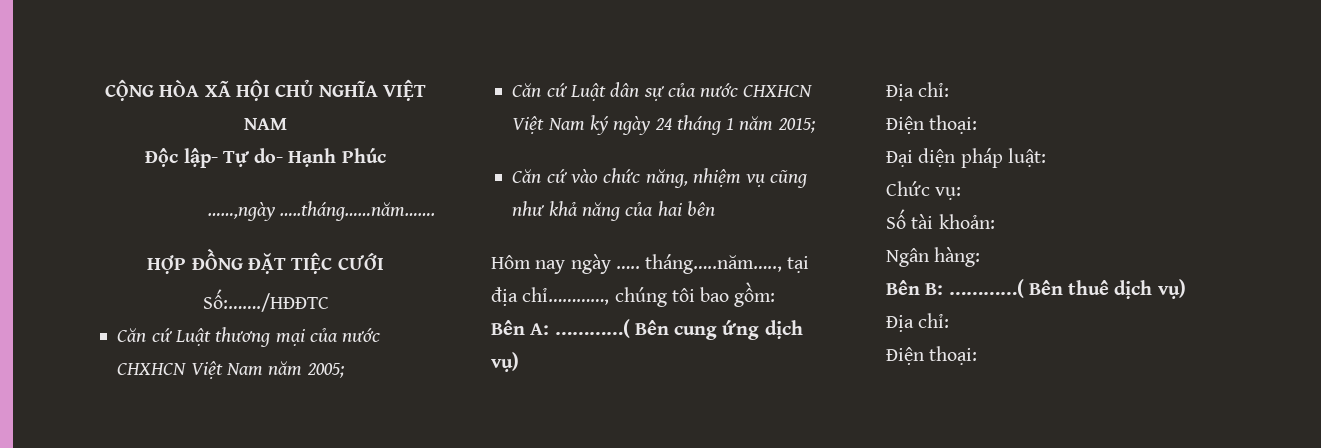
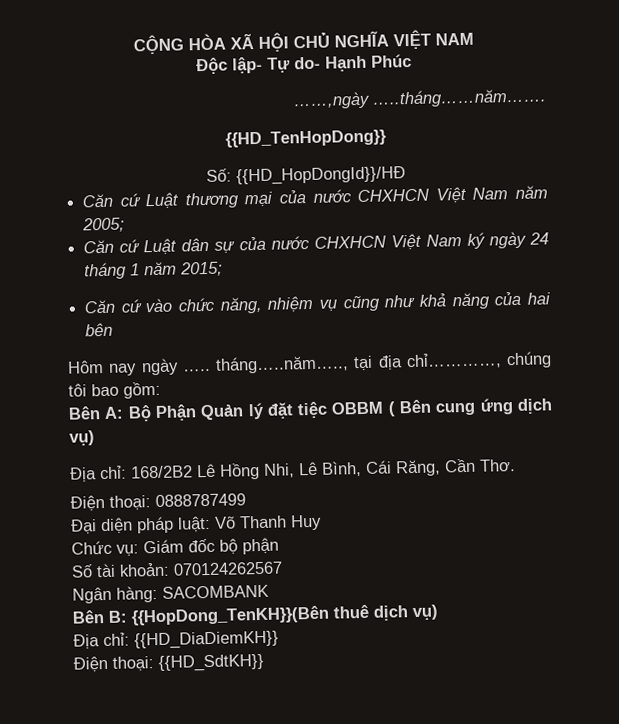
- HỢP ĐỒNG ĐẶT TIỆC CƯỚI
- Số:……./HĐĐTC
+ {{HD_TenHopDong}}
+ Số: {{HD_HopDongId}}/HĐ
- Bên A: …………( Bên cung ứng dịch vụ)
- Địa chỉ:
- Điện thoại:
+ Bên A: Bộ Phận Quản lý đặt tiệc OBBM ( Bên cung ứng dịch vụ)
+ Địa chỉ: 168/2B2 Lê Hồng Nhi, Lê Bình, Cái Răng, Cần Thơ.
+ Điện thoại: 0888787499
- Đại diện pháp luật:
+ Đại diện pháp luật: Võ Thanh Huy
- Chức vụ:
+ Chức vụ: Giám đốc bộ phận
- Số tài khoản:
+ Số tài khoản: 070124262567
- Ngân hàng:
+ Ngân hàng: SACOMBANK
- Bên B: …………( Bên thuê dịch vụ)
- Địa chỉ:
- Điện thoại:
+ Bên B: {{HopDong_TenKH}}(Bên thuê dịch vụ)
+ Địa chỉ: {{HD_DiaDiemKH}}
+ Điện thoại: {{HD_SdtKH}}

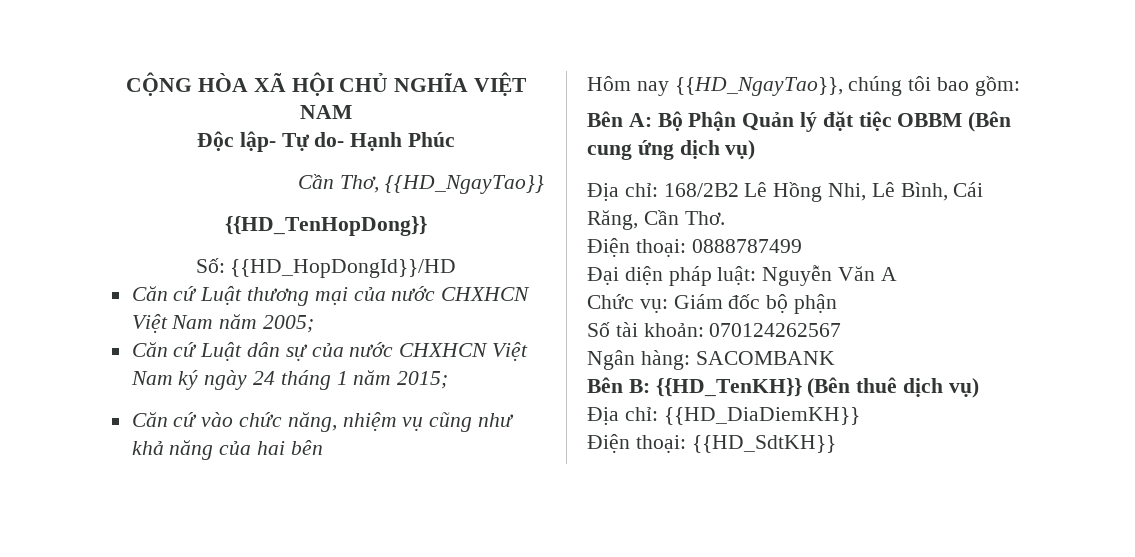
- ……,ngày …..tháng……năm…….
+ Cần Thơ, {{HD_NgayTao}}
- Số: {{HD_HopDongId}}/HĐ
+ Số: {{HD_HopDongId}}/HD
- Hôm nay ngày ….. tháng…..năm….., tại địa chỉ…………, chúng tôi bao gồm:
+ Hôm nay {{HD_NgayTao}}, chúng tôi bao gồm:
- Bên A: Bộ Phận Quản lý đặt tiệc OBBM ( Bên cung ứng dịch vụ)
+ Bên A: Bộ Phận Quản lý đặt tiệc OBBM (Bên cung ứng dịch vụ)
- Đại diện pháp luật: Võ Thanh Huy
+ Đại diện pháp luật: Nguyễn Văn A
- Bên B: {{HopDong_TenKH}}(Bên thuê dịch vụ)
+ Bên B: {{HD_TenKH}} (Bên thuê dịch vụ)

